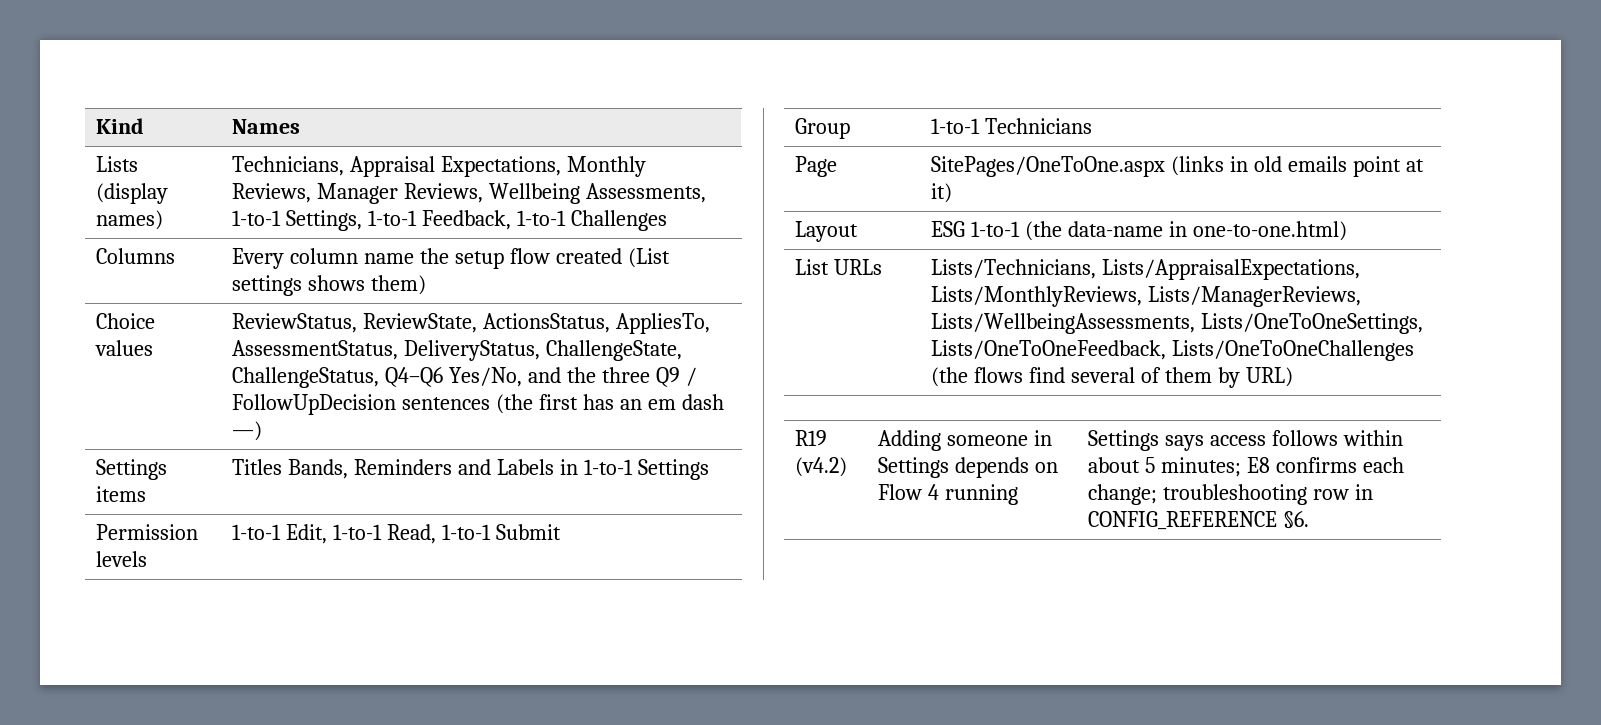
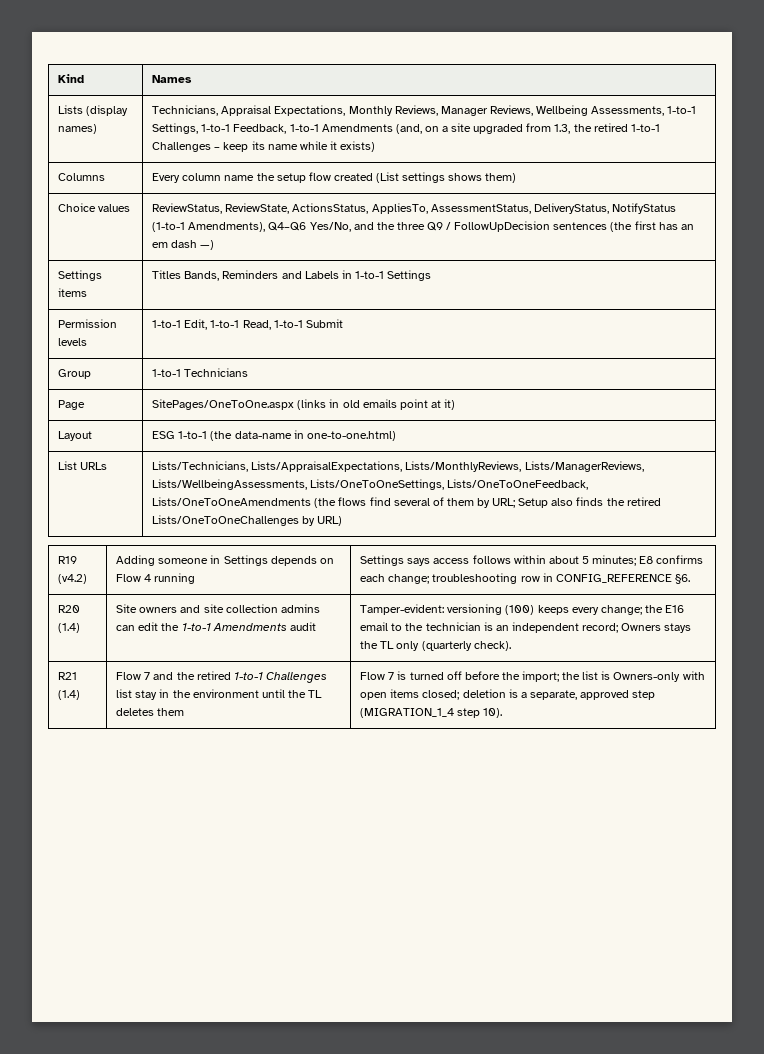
- Lists (display names) | Technicians, Appraisal Expectations, Monthly Reviews, Manager Reviews, Wellbeing Assessments, 1-to-1 Settings, 1-to-1 Feedback, 1-to-1 Challenges
+ Lists (display names) | Technicians, Appraisal Expectations, Monthly Reviews, Manager Reviews, Wellbeing Assessments, 1-to-1 Settings, 1-to-1 Feedback, 1-to-1 Amendments (and, on a site upgraded from 1.3, the retired 1-to-1 Challenges – keep its name while it exists)
- Choice values | ReviewStatus, ReviewState, ActionsStatus, AppliesTo, AssessmentStatus, DeliveryStatus, ChallengeState, ChallengeStatus, Q4–Q6 Yes/No, and the three Q9 / FollowUpDecision sentences (the first has an em dash —)
+ Choice values | ReviewStatus, ReviewState, ActionsStatus, AppliesTo, AssessmentStatus, DeliveryStatus, NotifyStatus (1-to-1 Amendments), Q4–Q6 Yes/No, and the three Q9 / FollowUpDecision sentences (the first has an em dash —)
- List URLs | Lists/Technicians, Lists/AppraisalExpectations, Lists/MonthlyReviews, Lists/ManagerReviews, Lists/WellbeingAssessments, Lists/OneToOneSettings, Lists/OneToOneFeedback, Lists/OneToOneChallenges (the flows find several of them by URL)
+ List URLs | Lists/Technicians, Lists/AppraisalExpectations, Lists/MonthlyReviews, Lists/ManagerReviews, Lists/WellbeingAssessments, Lists/OneToOneSettings, Lists/OneToOneFeedback, Lists/OneToOneAmendments (the flows find several of them by URL; Setup also finds the retired Lists/OneToOneChallenges by URL)
+ R20 (1.4) | Site owners and site collection admins can edit the 1-to-1 Amendments audit | Tamper-evident: versioning (100) keeps every change; the E16 email to the technician is an independent record; Owners stays the TL only (quarterly check).
+ R21 (1.4) | Flow 7 and the retired 1-to-1 Challenges list stay in the environment until the TL deletes them | Flow 7 is turned off before the import; the list is Owners-only with open items closed; deletion is a separate, approved step (MIGRATION_1_4 step 10).

